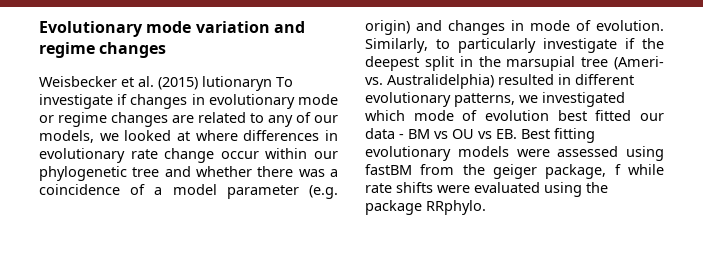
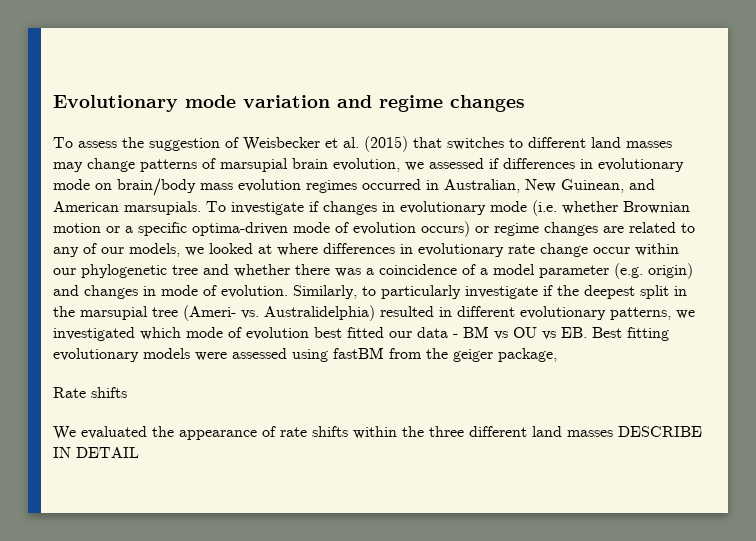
- Weisbecker et al. (2015) lutionaryn To investigate if changes in evolutionary mode or regime changes are related to any of our models, we looked at where differences in evolutionary rate change occur within our phylogenetic tree and whether there was a coincidence of a model parameter (e.g. origin) and changes in mode of evolution.
+ To assess the suggestion of Weisbecker et al. (2015) that switches to different land masses may change patterns of marsupial brain evolution, we assessed if differences in evolutionary mode on brain/body mass evolution regimes occurred in Australian, New Guinean, and American marsupials. To investigate if changes in evolutionary mode (i.e. whether Brownian motion or a specific optima-driven mode of evolution occurs) or regime changes are related to any of our models, we looked at where differences in evolutionary rate change occur within our phylogenetic tree and whether there was a coincidence of a model parameter (e.g. origin) and changes in mode of evolution.
- Similarly, to particularly investigate if the deepest split in the marsupial tree (Ameri- vs. Australidelphia) resulted in different evolutionary patterns, we investigated which mode of evolution best fitted our data - BM vs OU vs EB. Best fitting evolutionary models were assessed using fastBM from the geiger package, f while rate shifts were evaluated using the package RRphylo.
+ Similarly, to particularly investigate if the deepest split in the marsupial tree (Ameri- vs. Australidelphia) resulted in different evolutionary patterns, we investigated which mode of evolution best fitted our data - BM vs OU vs EB. Best fitting evolutionary models were assessed using fastBM from the geiger package,
+ Rate shifts
+ We evaluated the appearance of rate shifts within the three different land masses DESCRIBE IN DETAIL

